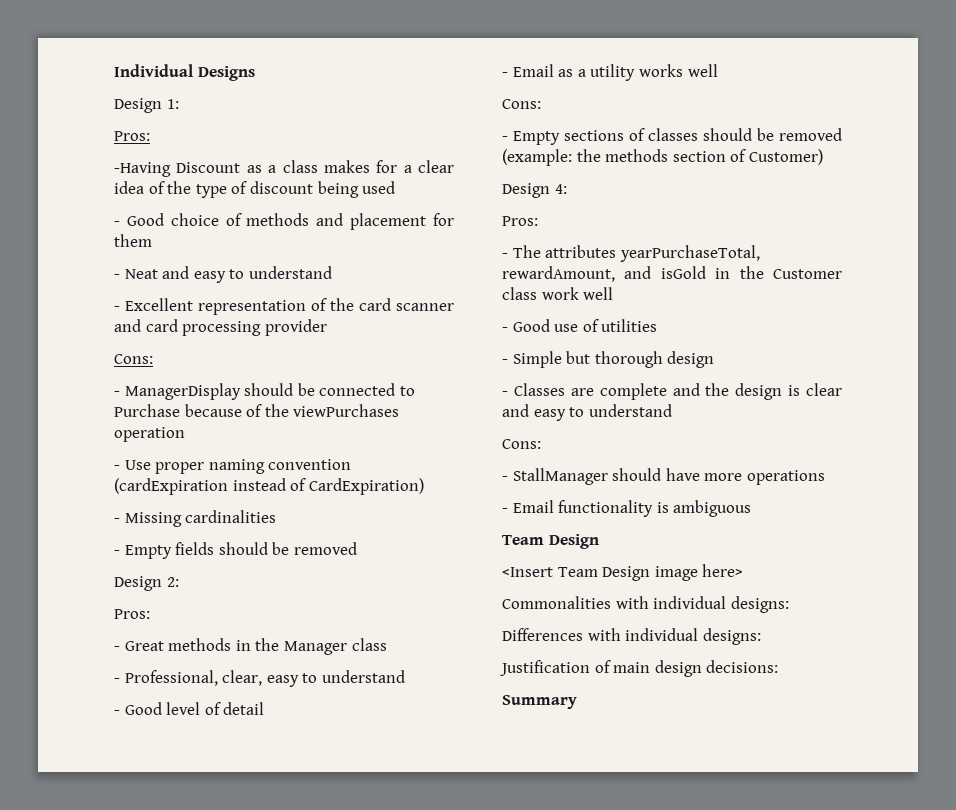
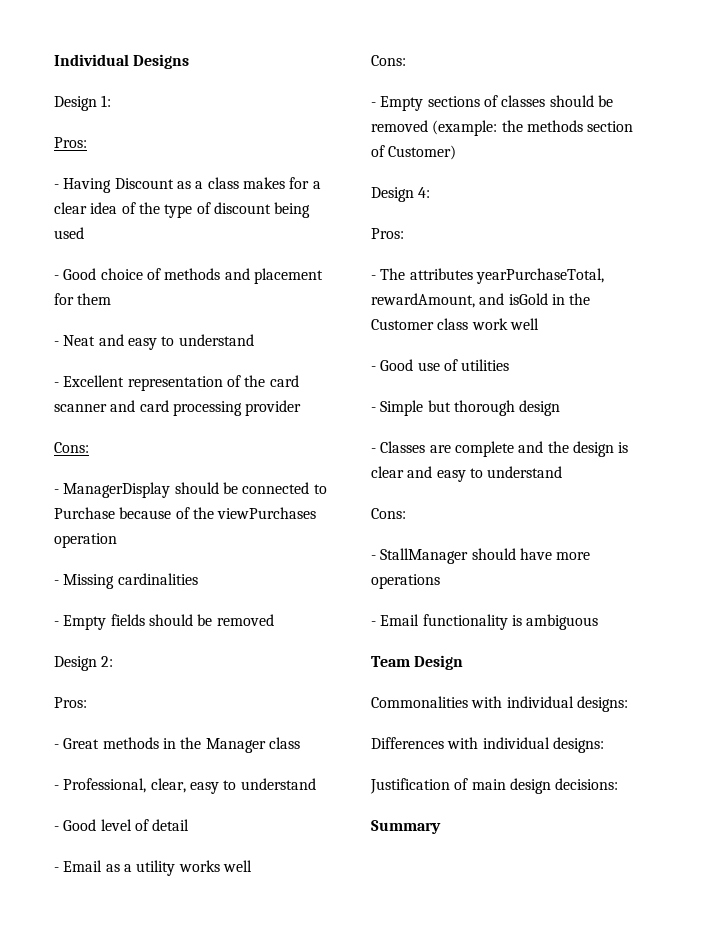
- -Having Discount as a class makes for a clear idea of the type of discount being used
+ - Having Discount as a class makes for a clear idea of the type of discount being used
- - Use proper naming convention (cardExpiration instead of CardExpiration)
- <Insert Team Design image here>

